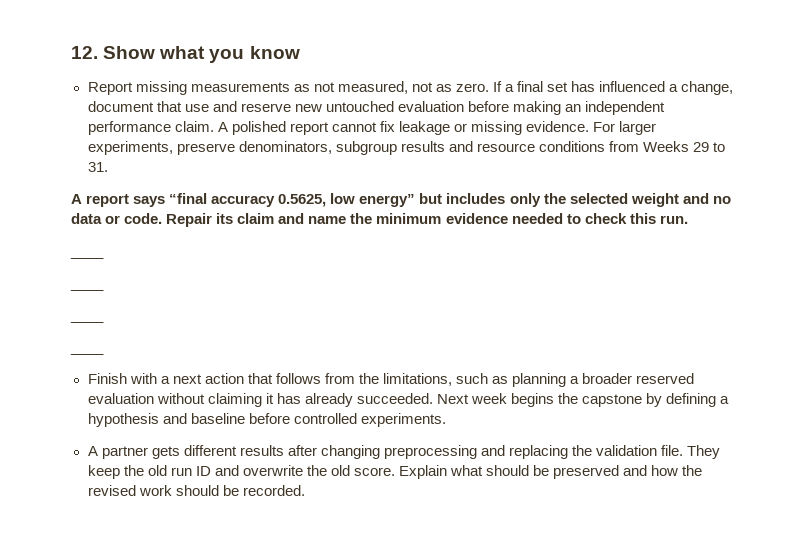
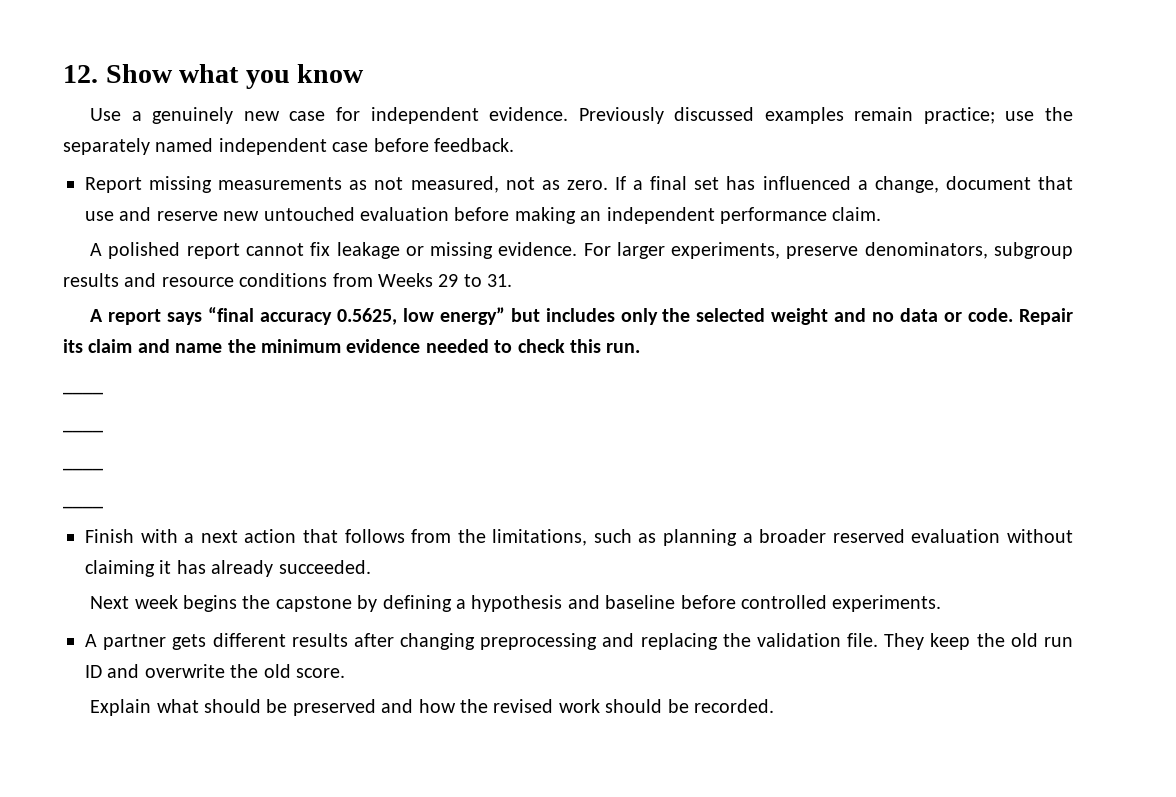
+ Use a genuinely new case for independent evidence. Previously discussed examples remain practice; use the separately named independent case before feedback.
- If a final set has influenced a change, document that use and reserve new untouched evaluation before making an independent performance claim. A polished report cannot fix leakage or missing evidence.
+ If a final set has influenced a change, document that use and reserve new untouched evaluation before making an independent performance claim.
+ A polished report cannot fix leakage or missing evidence.
- Finish with a next action that follows from the limitations, such as planning a broader reserved evaluation without claiming it has already succeeded. Next week begins the capstone by defining a hypothesis and baseline before controlled experiments.
+ Finish with a next action that follows from the limitations, such as planning a broader reserved evaluation without claiming it has already succeeded.
+ Next week begins the capstone by defining a hypothesis and baseline before controlled experiments.
- They keep the old run ID and overwrite the old score. Explain what should be preserved and how the revised work should be recorded.
+ They keep the old run ID and overwrite the old score.
+ Explain what should be preserved and how the revised work should be recorded.

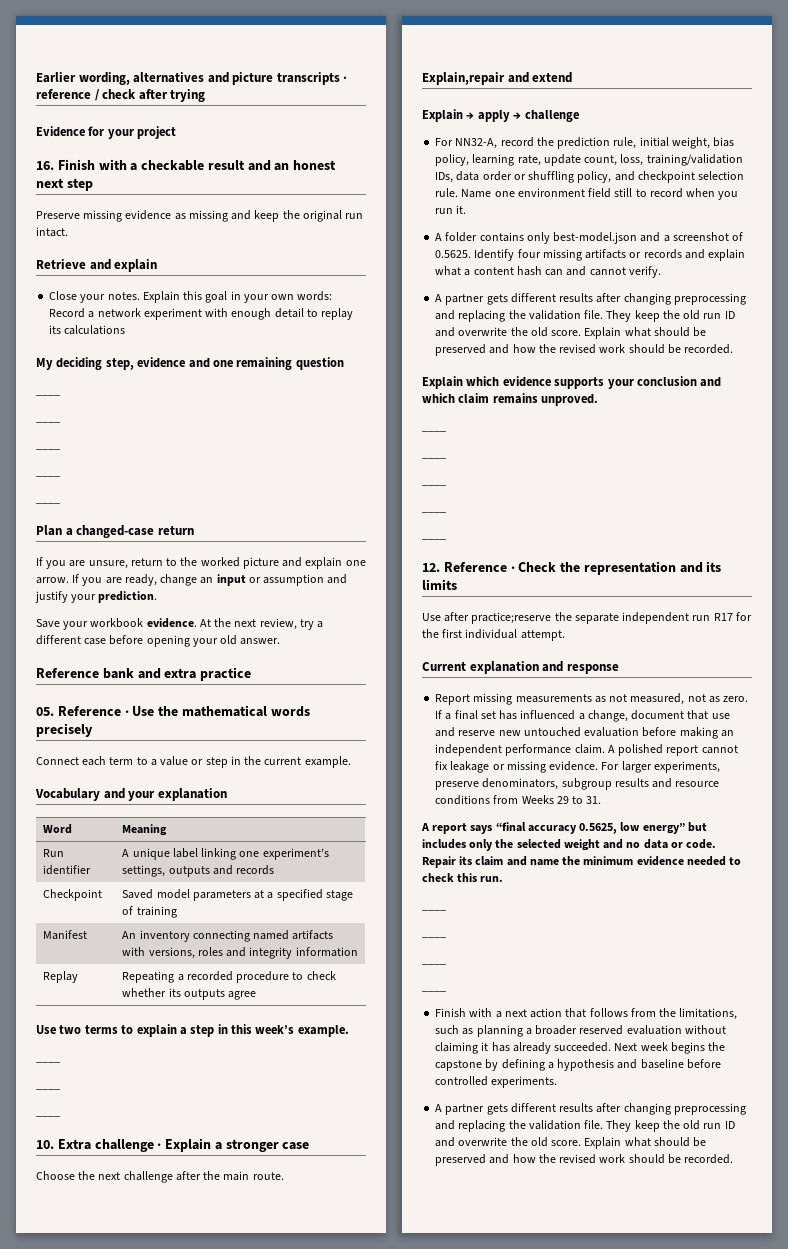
- 12. Show what you know
- Use a genuinely new case for independent evidence. Previously discussed examples remain practice; use the separately named independent case before feedback.
+ Earlier wording, alternatives and picture transcripts · reference / check after trying
+ Evidence for your project
+ 16. Finish with a checkable result and an honest next step
+ Preserve missing evidence as missing and keep the original run intact.
+ Retrieve and explain
+ Close your notes. Explain this goal in your own words: Record a network experiment with enough detail to replay its calculations
+ My deciding step, evidence and one remaining question
+ ____
+ ____
+ ____
+ ____
+ ____
+ Plan a changed-case return
+ If you are unsure, return to the worked picture and explain one arrow. If you are ready, change an input or assumption and justify your prediction.
+ Save your workbook evidence. At the next review, try a different case before opening your old answer.
+ Reference bank and extra practice
+ 05. Reference · Use the mathematical words precisely
+ Connect each term to a value or step in the current example.
+ Vocabulary and your explanation
+ Word | Meaning
+ Run identifier | A unique label linking one experiment’s settings, outputs and records
+ Checkpoint | Saved model parameters at a specified stage of training
+ Manifest | An inventory connecting named artifacts with versions, roles and integrity information
+ Replay | Repeating a recorded procedure to check whether its outputs agree
+ Use two terms to explain a step in this week’s example.
+ ____
+ ____
+ ____
+ 10. Extra challenge · Explain a stronger case
+ Choose the next challenge after the main route.
+ Explain,repair and extend
+ Explain → apply → challenge
+ For NN32-A, record the prediction rule, initial weight, bias policy, learning rate, update count, loss, training/validation IDs, data order or shuffling policy, and checkpoint selection rule. Name one environment field still to record when you run it.
+ A folder contains only best-model.json and a screenshot of 0.5625. Identify four missing artifacts or records and explain what a content hash can and cannot verify.
+ A partner gets different results after changing preprocessing and replacing the validation file. They keep the old run ID and overwrite the old score. Explain what should be preserved and how the revised work should be recorded.
+ Explain which evidence supports your conclusion and which claim remains unproved.
+ ____
+ ____
+ ____
+ ____
+ ____
+ 12. Reference · Check the representation and its limits
+ Use after practice;reserve the separate independent run R17 for the first individual attempt.
+ Current explanation and response
- If a final set has influenced a change, document that use and reserve new untouched evaluation before making an independent performance claim.
- A polished report cannot fix leakage or missing evidence.
+ If a final set has influenced a change, document that use and reserve new untouched evaluation before making an independent performance claim. A polished report cannot fix leakage or missing evidence.
- Finish with a next action that follows from the limitations, such as planning a broader reserved evaluation without claiming it has already succeeded.
- Next week begins the capstone by defining a hypothesis and baseline before controlled experiments.
- A partner gets different results after changing preprocessing and replacing the validation file. They keep the old run ID and overwrite the old score.
- Explain what should be preserved and how the revised work should be recorded.
+ Finish with a next action that follows from the limitations, such as planning a broader reserved evaluation without claiming it has already succeeded. Next week begins the capstone by defining a hypothesis and baseline before controlled experiments.
+ A partner gets different results after changing preprocessing and replacing the validation file. They keep the old run ID and overwrite the old score. Explain what should be preserved and how the revised work should be recorded.

